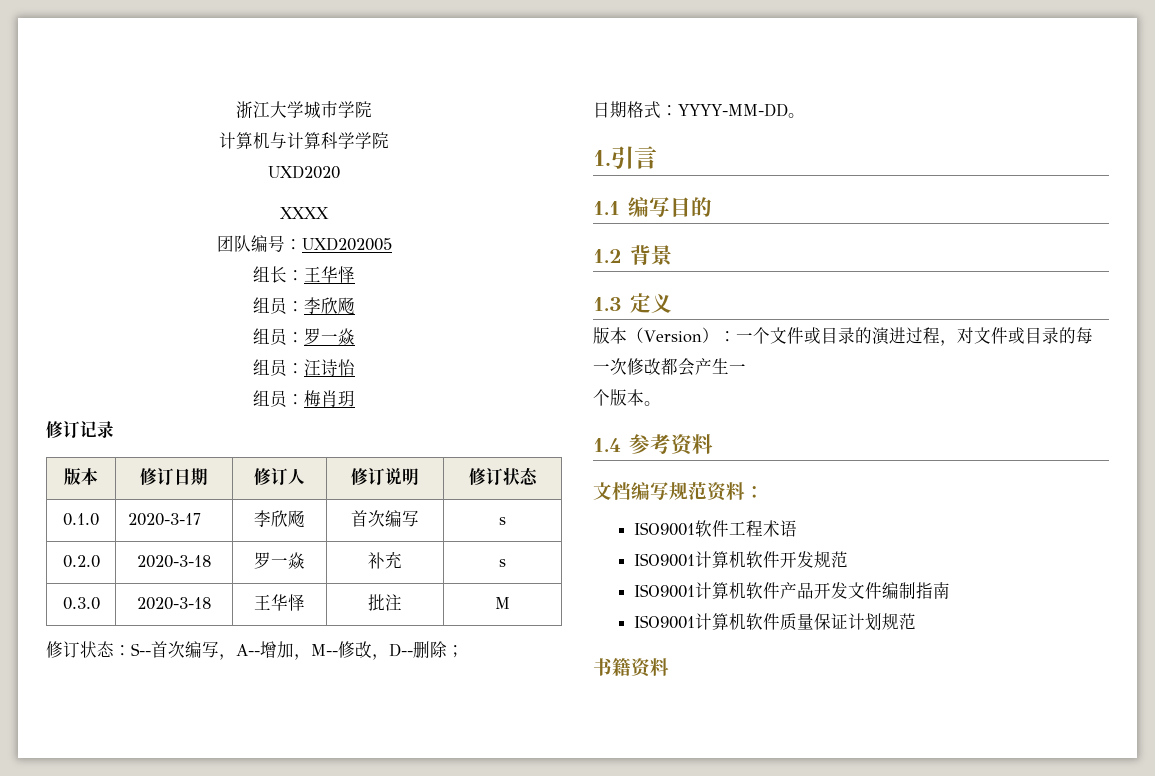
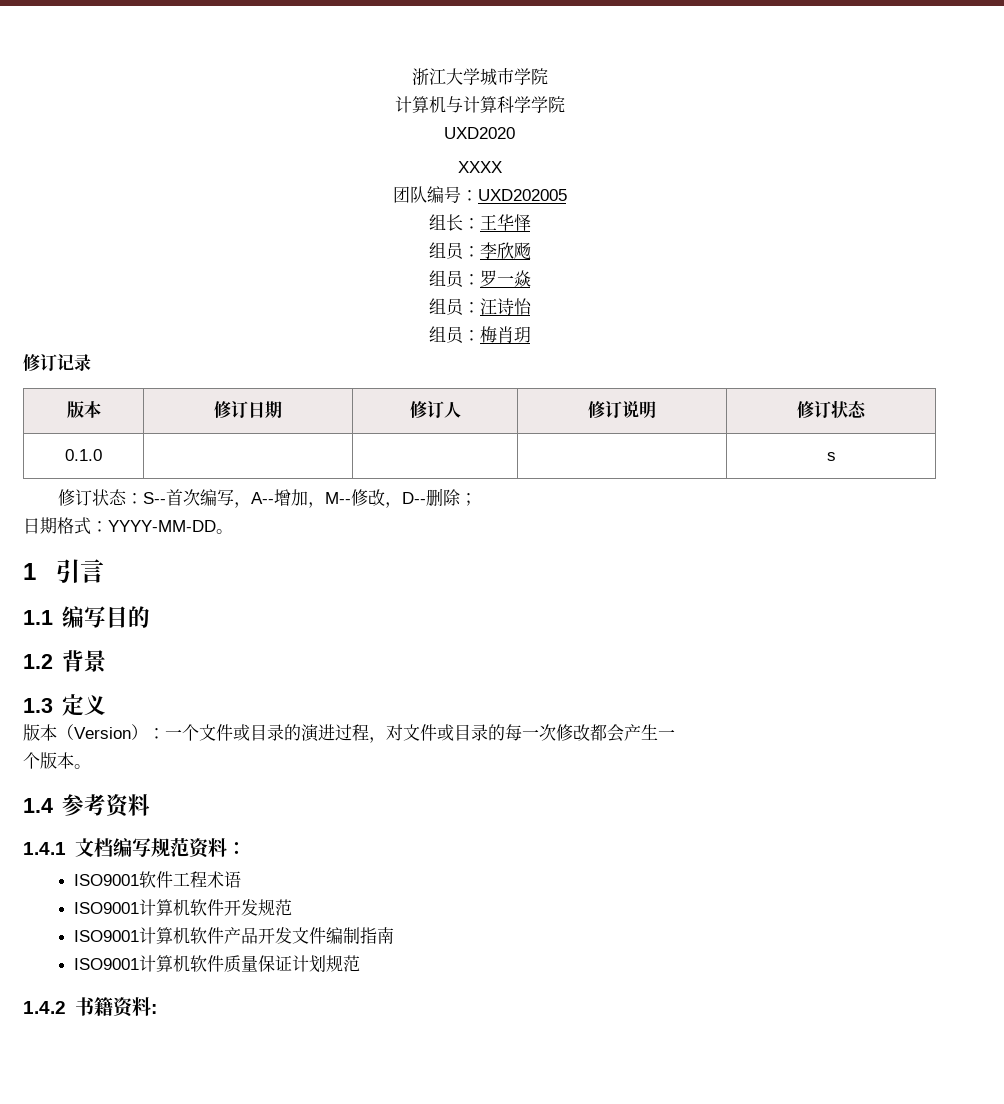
- 0.1.0 | 2020-3-17 | 李欣飏 | 首次编写 | s
- 0.2.0 | 2020-3-18 | 罗一焱 | 补充 | s
- 0.3.0 | 2020-3-18 | 王华怿 | 批注 | M
+ 0.1.0 | | | | s
- 1.引言
+ 1引言
- 文档编写规范资料：
+ 1.4.1文档编写规范资料：
- 书籍资料
+ 1.4.2书籍资料:

